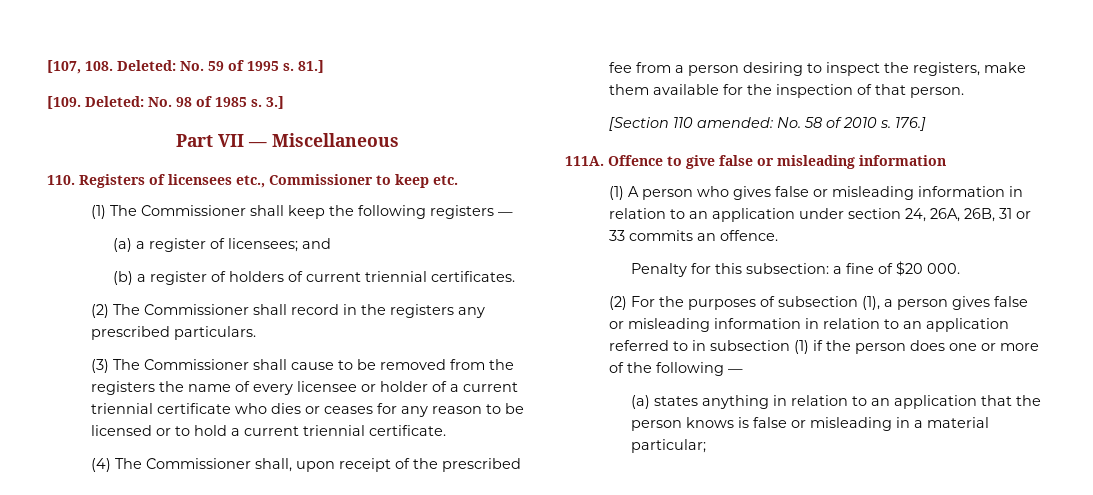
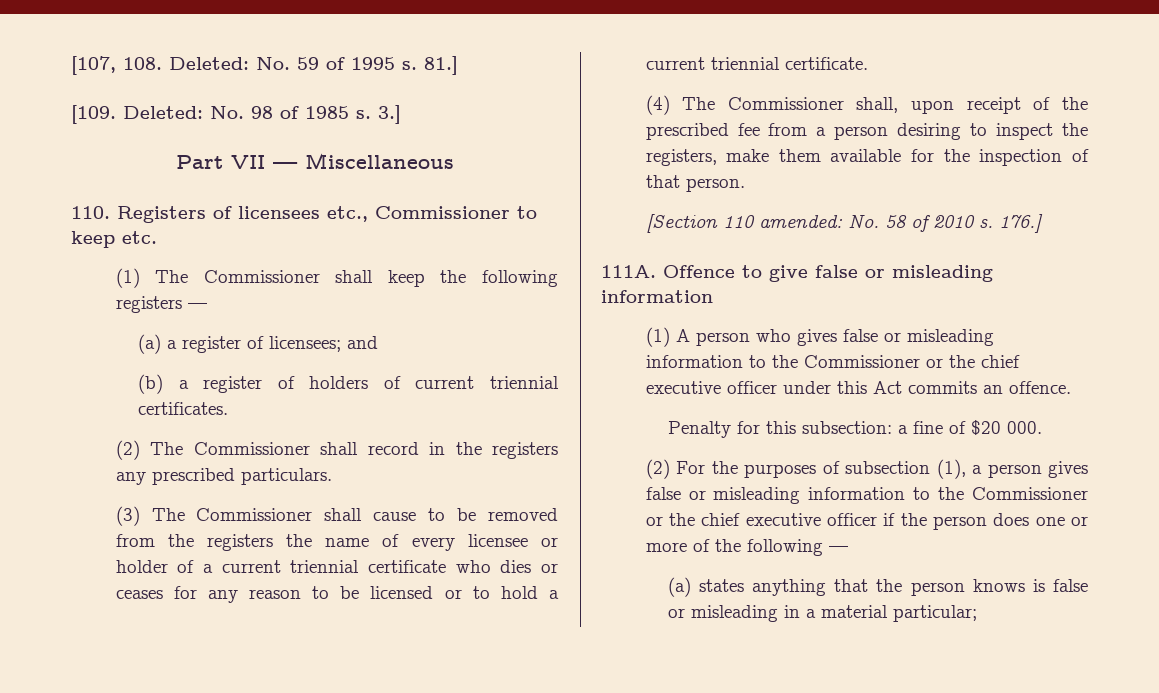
- (1) A person who gives false or misleading information in relation to an application under section 24, 26A, 26B, 31 or 33 commits an offence.
+ (1) A person who gives false or misleading information to the Commissioner or the chief executive officer under this Act commits an offence.
- (2) For the purposes of subsection (1), a person gives false or misleading information in relation to an application referred to in subsection (1) if the person does one or more of the following —
+ (2) For the purposes of subsection (1), a person gives false or misleading information to the Commissioner or the chief executive officer if the person does one or more of the following —
- (a) states anything in relation to an application that the person knows is false or misleading in a material particular;
+ (a) states anything that the person knows is false or misleading in a material particular;

